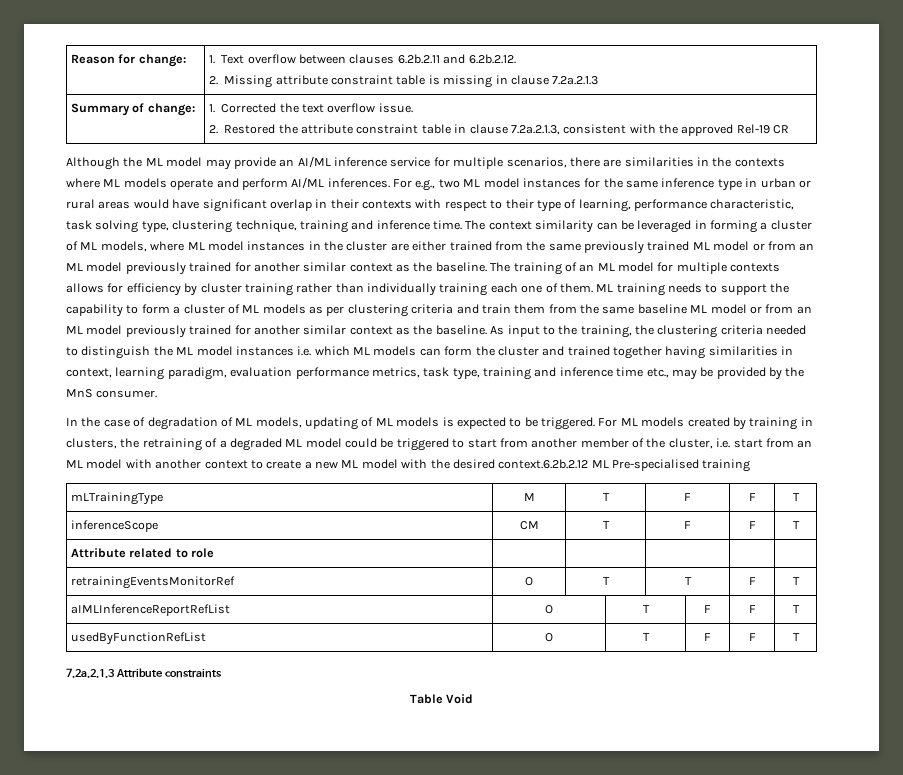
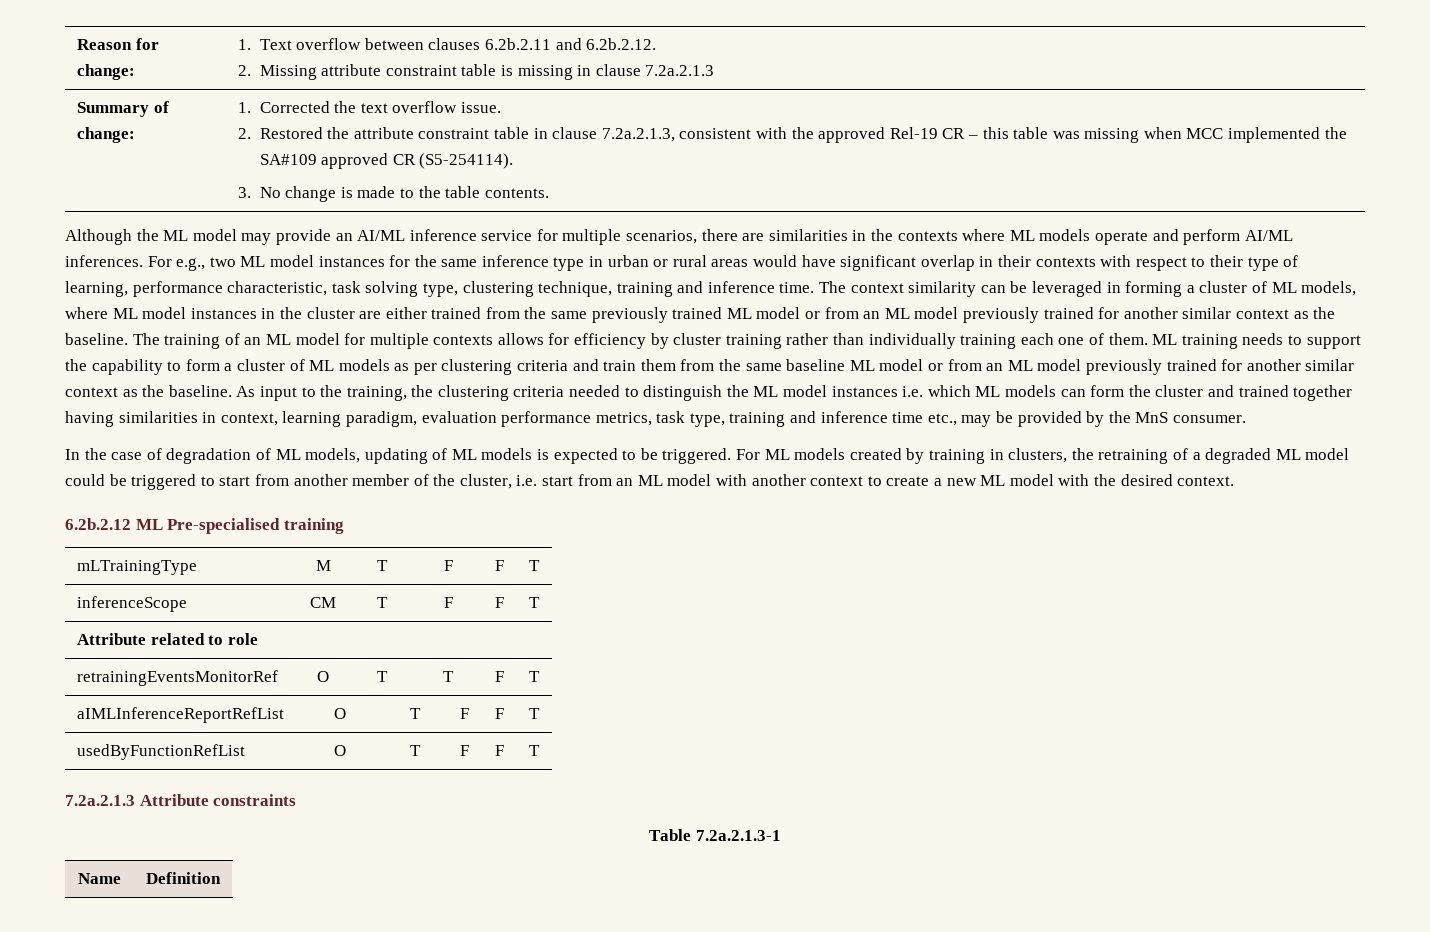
- 2. Restored the attribute constraint table in clause 7.2a.2.1.3, consistent with the approved Rel-19 CR
+ 2. Restored the attribute constraint table in clause 7.2a.2.1.3, consistent with the approved Rel-19 CR – this table was missing when MCC implemented the SA#109 approved CR (S5-254114).
+ 3. No change is made to the table contents.
- For ML models created by training in clusters, the retraining of a degraded ML model could be triggered to start from another member of the cluster, i.e. start from an ML model with another context to create a new ML model with the desired context.6.2b.2.12 ML Pre-specialised training
+ For ML models created by training in clusters, the retraining of a degraded ML model could be triggered to start from another member of the cluster, i.e. start from an ML model with another context to create a new ML model with the desired context.
+ 6.2b.2.12 ML Pre-specialised training
- Table Void
+ Table 7.2a.2.1.3-1
+ Name | Definition

